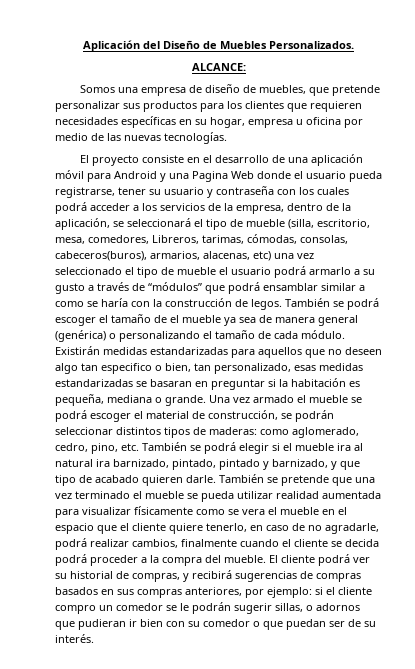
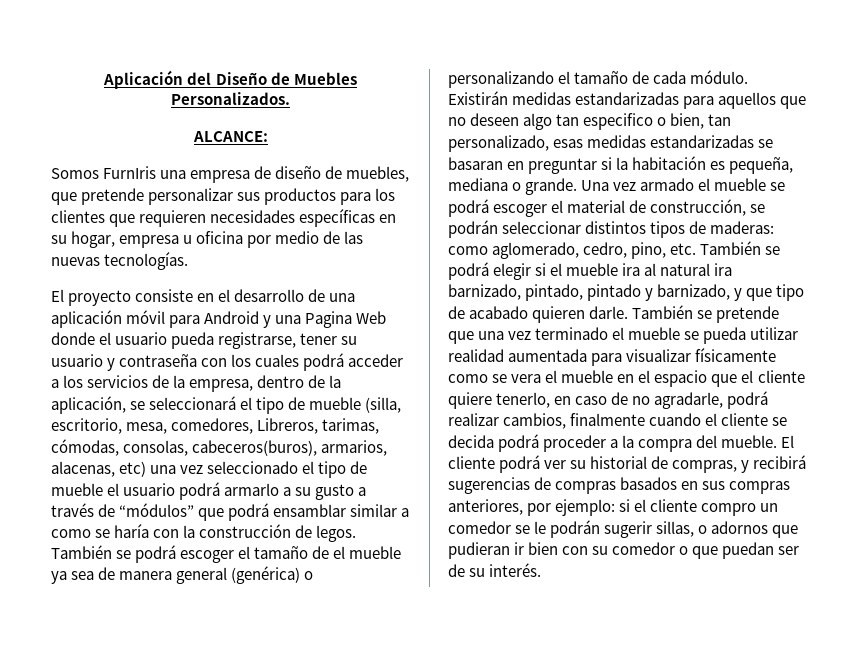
- Somos una empresa de diseño de muebles, que pretende personalizar sus productos para los clientes que requieren necesidades específicas en su hogar, empresa u oficina por medio de las nuevas tecnologías.
+ Somos FurnIris una empresa de diseño de muebles, que pretende personalizar sus productos para los clientes que requieren necesidades específicas en su hogar, empresa u oficina por medio de las nuevas tecnologías.

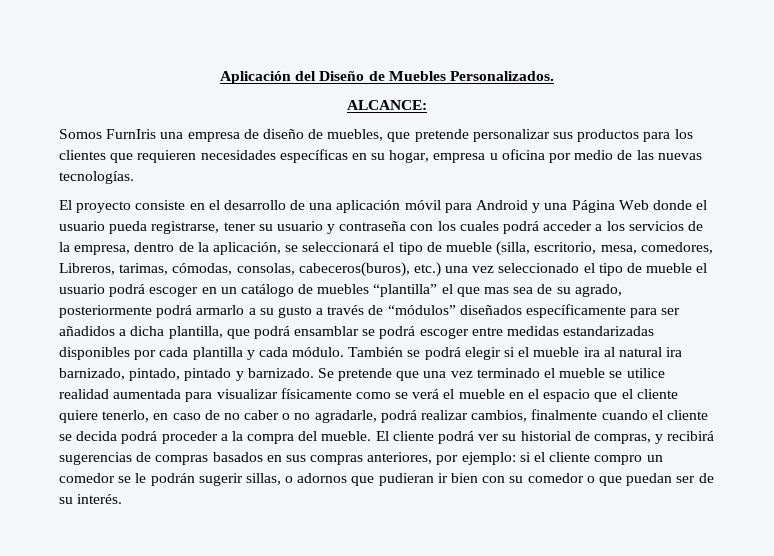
- El proyecto consiste en el desarrollo de una aplicación móvil para Android y una Pagina Web donde el usuario pueda registrarse, tener su usuario y contraseña con los cuales podrá acceder a los servicios de la empresa, dentro de la aplicación, se seleccionará el tipo de mueble (silla, escritorio, mesa, comedores, Libreros, tarimas, cómodas, consolas, cabeceros(buros), armarios, alacenas, etc) una vez seleccionado el tipo de mueble el usuario podrá armarlo a su gusto a través de “módulos” que podrá ensamblar similar a como se haría con la construcción de legos. También se podrá escoger el tamaño de el mueble ya sea de manera general (genérica) o personalizando el tamaño de cada módulo. Existirán medidas estandarizadas para aquellos que no deseen algo tan especifico o bien, tan personalizado, esas medidas estandarizadas se basaran en preguntar si la habitación es pequeña, mediana o grande. Una vez armado el mueble se podrá escoger el material de construcción, se podrán seleccionar distintos tipos de maderas: como aglomerado, cedro, pino, etc. También se podrá elegir si el mueble ira al natural ira barnizado, pintado, pintado y barnizado, y que tipo de acabado quieren darle. También se pretende que una vez terminado el mueble se pueda utilizar realidad aumentada para visualizar físicamente como se vera el mueble en el espacio que el cliente quiere tenerlo, en caso de no agradarle, podrá realizar cambios, finalmente cuando el cliente se decida podrá proceder a la compra del mueble.
+ El proyecto consiste en el desarrollo de una aplicación móvil para Android y una Página Web donde el usuario pueda registrarse, tener su usuario y contraseña con los cuales podrá acceder a los servicios de la empresa, dentro de la aplicación, se seleccionará el tipo de mueble (silla, escritorio, mesa, comedores, Libreros, tarimas, cómodas, consolas, cabeceros(buros), etc.) una vez seleccionado el tipo de mueble el usuario podrá escoger en un catálogo de muebles “plantilla” el que mas sea de su agrado, posteriormente podrá armarlo a su gusto a través de “módulos” diseñados específicamente para ser añadidos a dicha plantilla, que podrá ensamblar se podrá escoger entre medidas estandarizadas disponibles por cada plantilla y cada módulo. También se podrá elegir si el mueble ira al natural ira barnizado, pintado, pintado y barnizado. Se pretende que una vez terminado el mueble se utilice realidad aumentada para visualizar físicamente como se verá el mueble en el espacio que el cliente quiere tenerlo, en caso de no caber o no agradarle, podrá realizar cambios, finalmente cuando el cliente se decida podrá proceder a la compra del mueble.

